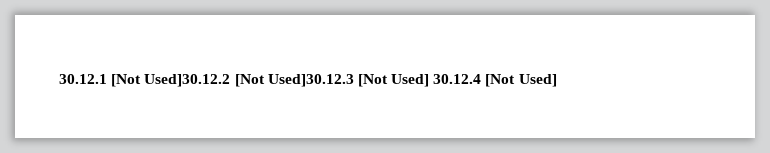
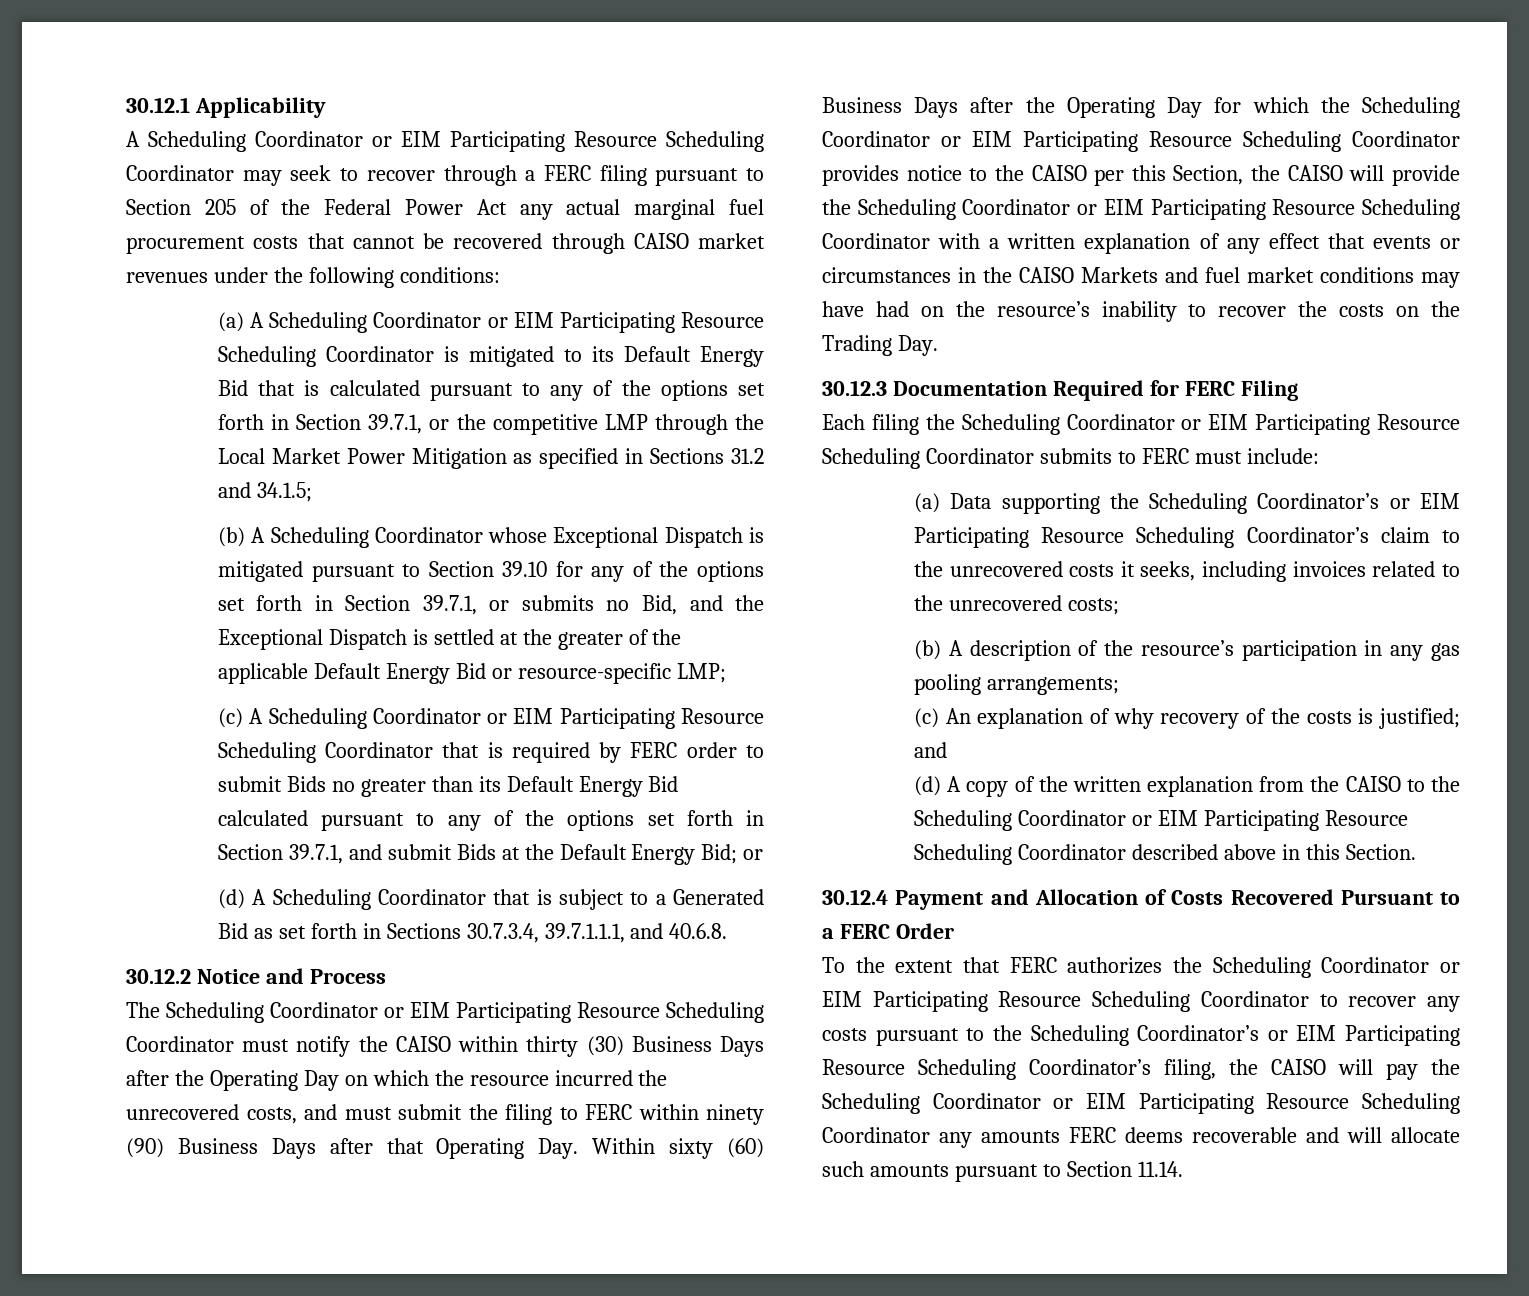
- 30.12.1 [Not Used]30.12.2 [Not Used]30.12.3 [Not Used] 30.12.4 [Not Used]
+ 30.12.1 Applicability
+ A Scheduling Coordinator or EIM Participating Resource Scheduling Coordinator may seek to recover through a FERC filing pursuant to Section 205 of the Federal Power Act any actual marginal fuel procurement costs that cannot be recovered through CAISO market revenues under the following conditions:
+ (a) A Scheduling Coordinator or EIM Participating Resource Scheduling Coordinator is mitigated to its Default Energy Bid that is calculated pursuant to any of the options set forth in Section 39.7.1, or the competitive LMP through the Local Market Power Mitigation as specified in Sections 31.2 and 34.1.5;
+ (b) A Scheduling Coordinator whose Exceptional Dispatch is mitigated pursuant to Section 39.10 for any of the options set forth in Section 39.7.1, or submits no Bid, and the Exceptional Dispatch is settled at the greater of the applicable Default Energy Bid or resource-specific LMP;
+ (c) A Scheduling Coordinator or EIM Participating Resource Scheduling Coordinator that is required by FERC order to submit Bids no greater than its Default Energy Bid calculated pursuant to any of the options set forth in Section 39.7.1, and submit Bids at the Default Energy Bid; or
+ (d) A Scheduling Coordinator that is subject to a Generated Bid as set forth in Sections 30.7.3.4, 39.7.1.1.1, and 40.6.8.
+ 30.12.2 Notice and Process
+ The Scheduling Coordinator or EIM Participating Resource Scheduling Coordinator must notify the CAISO within thirty (30) Business Days after the Operating Day on which the resource incurred the unrecovered costs, and must submit the filing to FERC within ninety (90) Business Days after that Operating Day. Within sixty (60) Business Days after the Operating Day for which the Scheduling Coordinator or EIM Participating Resource Scheduling Coordinator provides notice to the CAISO per this Section, the CAISO will provide the Scheduling Coordinator or EIM Participating Resource Scheduling Coordinator with a written explanation of any effect that events or circumstances in the CAISO Markets and fuel market conditions may have had on the resource’s inability to recover the costs on the Trading Day.
+ 30.12.3 Documentation Required for FERC Filing
+ Each filing the Scheduling Coordinator or EIM Participating Resource Scheduling Coordinator submits to FERC must include:
+ (a) Data supporting the Scheduling Coordinator’s or EIM Participating Resource Scheduling Coordinator’s claim to the unrecovered costs it seeks, including invoices related to the unrecovered costs;
+ (b) A description of the resource’s participation in any gas pooling arrangements;
+ (c) An explanation of why recovery of the costs is justified; and
+ (d) A copy of the written explanation from the CAISO to the Scheduling Coordinator or EIM Participating Resource Scheduling Coordinator described above in this Section.
+ 30.12.4 Payment and Allocation of Costs Recovered Pursuant to a FERC Order
+ To the extent that FERC authorizes the Scheduling Coordinator or EIM Participating Resource Scheduling Coordinator to recover any costs pursuant to the Scheduling Coordinator’s or EIM Participating Resource Scheduling Coordinator’s filing, the CAISO will pay the Scheduling Coordinator or EIM Participating Resource Scheduling Coordinator any amounts FERC deems recoverable and will allocate such amounts pursuant to Section 11.14.

